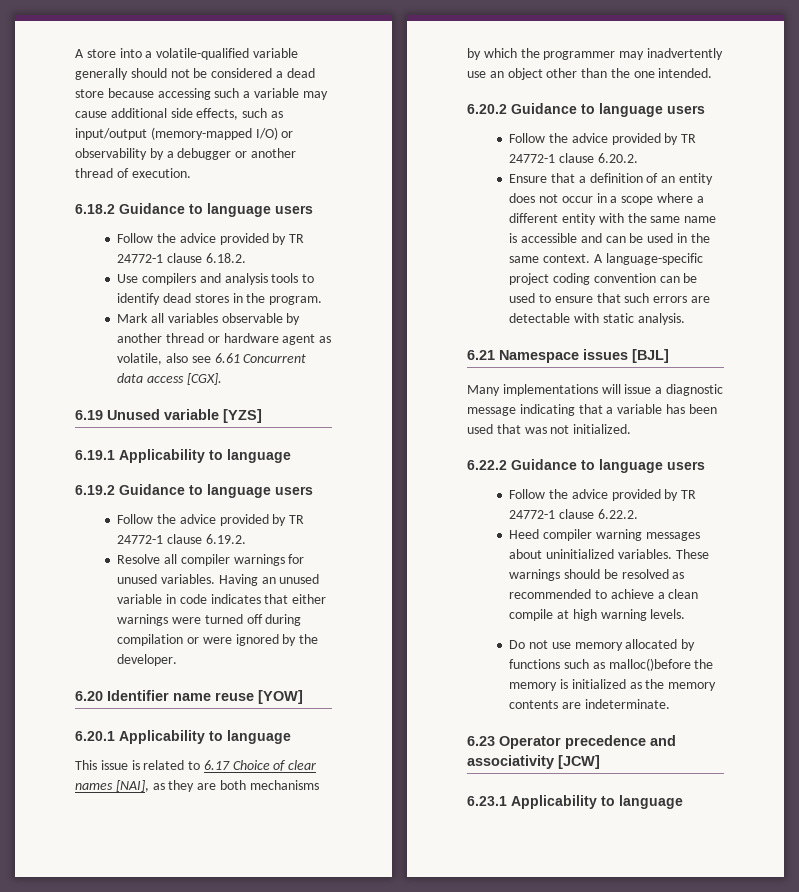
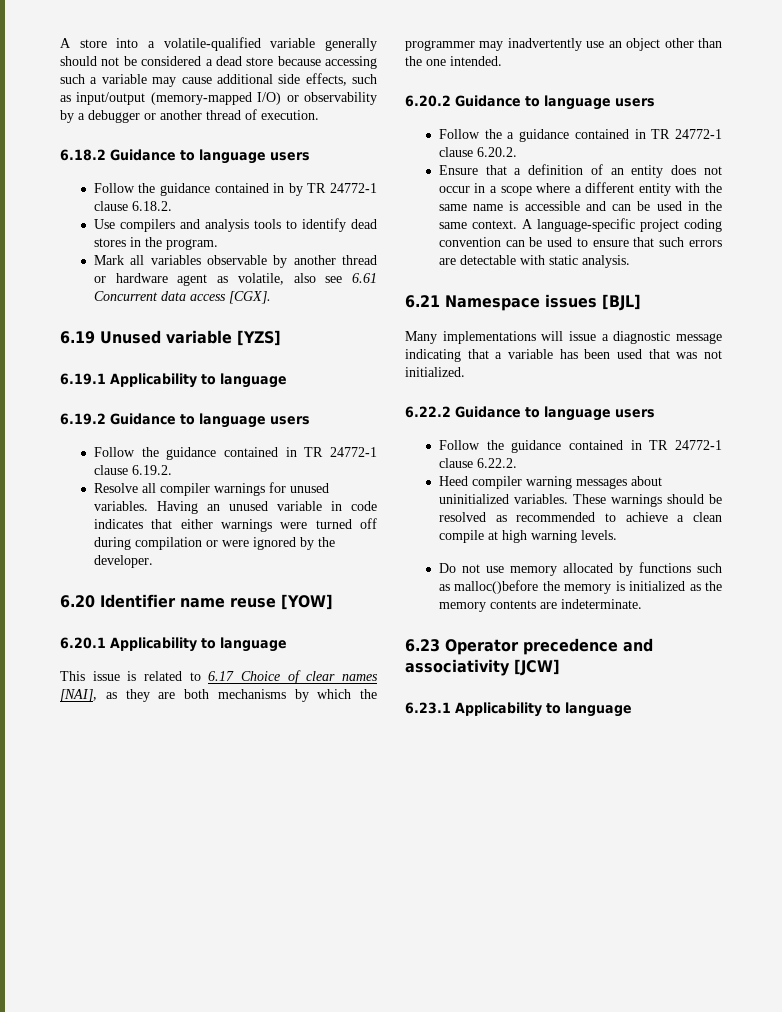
- Follow the advice provided by TR 24772-1 clause 6.18.2.
+ Follow the guidance contained in by TR 24772-1 clause 6.18.2.
- Follow the advice provided by TR 24772-1 clause 6.19.2.
+ Follow the guidance contained in TR 24772-1 clause 6.19.2.
- Follow the advice provided by TR 24772-1 clause 6.20.2.
+ Follow the a guidance contained in TR 24772-1 clause 6.20.2.
- Follow the advice provided by TR 24772-1 clause 6.22.2.
+ Follow the guidance contained in TR 24772-1 clause 6.22.2.

